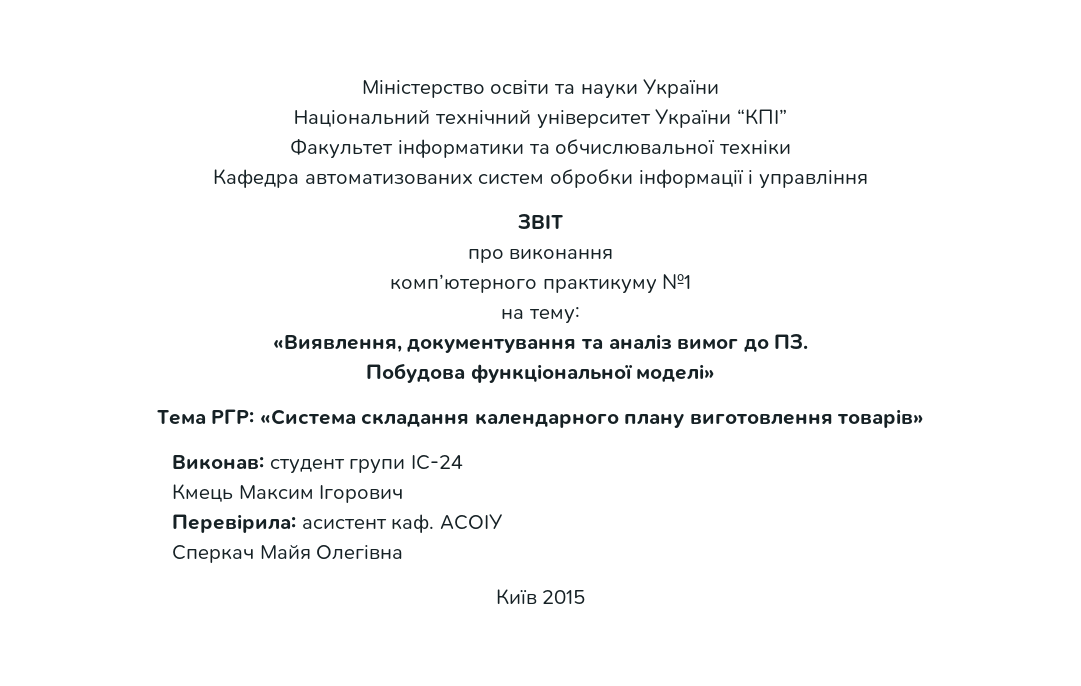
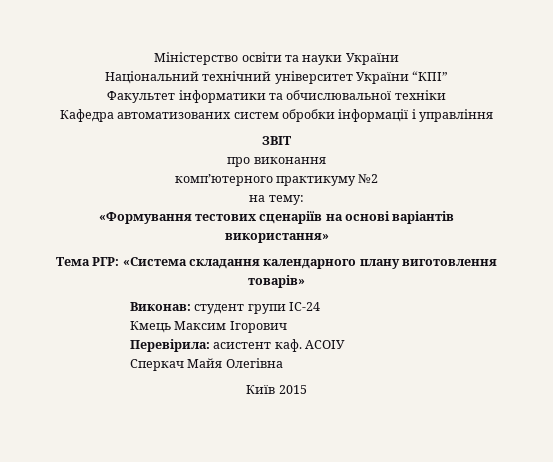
- комп’ютерного практикуму №1
+ комп’ютерного практикуму №2
- «Виявлення, документування та аналіз вимог до ПЗ.
- Побудова функціональної моделі»
+ «Формування тестових сценаріїв на основі варіантів використання»

